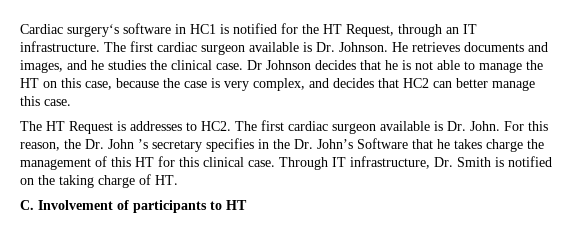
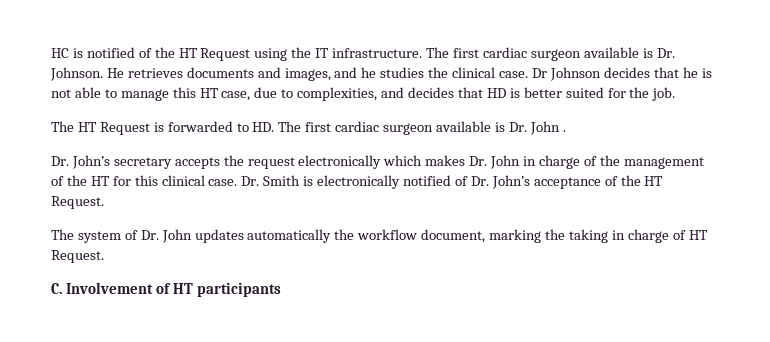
- Cardiac surgery‘s software in HC1 is notified for the HT Request, through an IT infrastructure.
+ HC is notified of the HT Request using the IT infrastructure.
- Dr Johnson decides that he is not able to manage the HT on this case, because the case is very complex, and decides that HC2 can better manage this case.
+ Dr Johnson decides that he is not able to manage this HT case, due to complexities, and decides that HD is better suited for the job.
- The HT Request is addresses to HC2. The first cardiac surgeon available is Dr. John. For this reason, the Dr. John ’s secretary specifies in the Dr. John’s Software that he takes charge the management of this HT for this clinical case.
+ The HT Request is forwarded to HD. The first cardiac surgeon available is Dr. John .
+ Dr. John’s secretary accepts the request electronically which makes Dr. John in charge of the management of the HT for this clinical case.
- Through IT infrastructure, Dr. Smith is notified on the taking charge of HT.
+ Dr. Smith is electronically notified of Dr. John’s acceptance of the HT Request.
+ The system of Dr. John updates automatically the workflow document, marking the taking in charge of HT Request.
- C. Involvement of participants to HT
+ C. Involvement of HT participants

